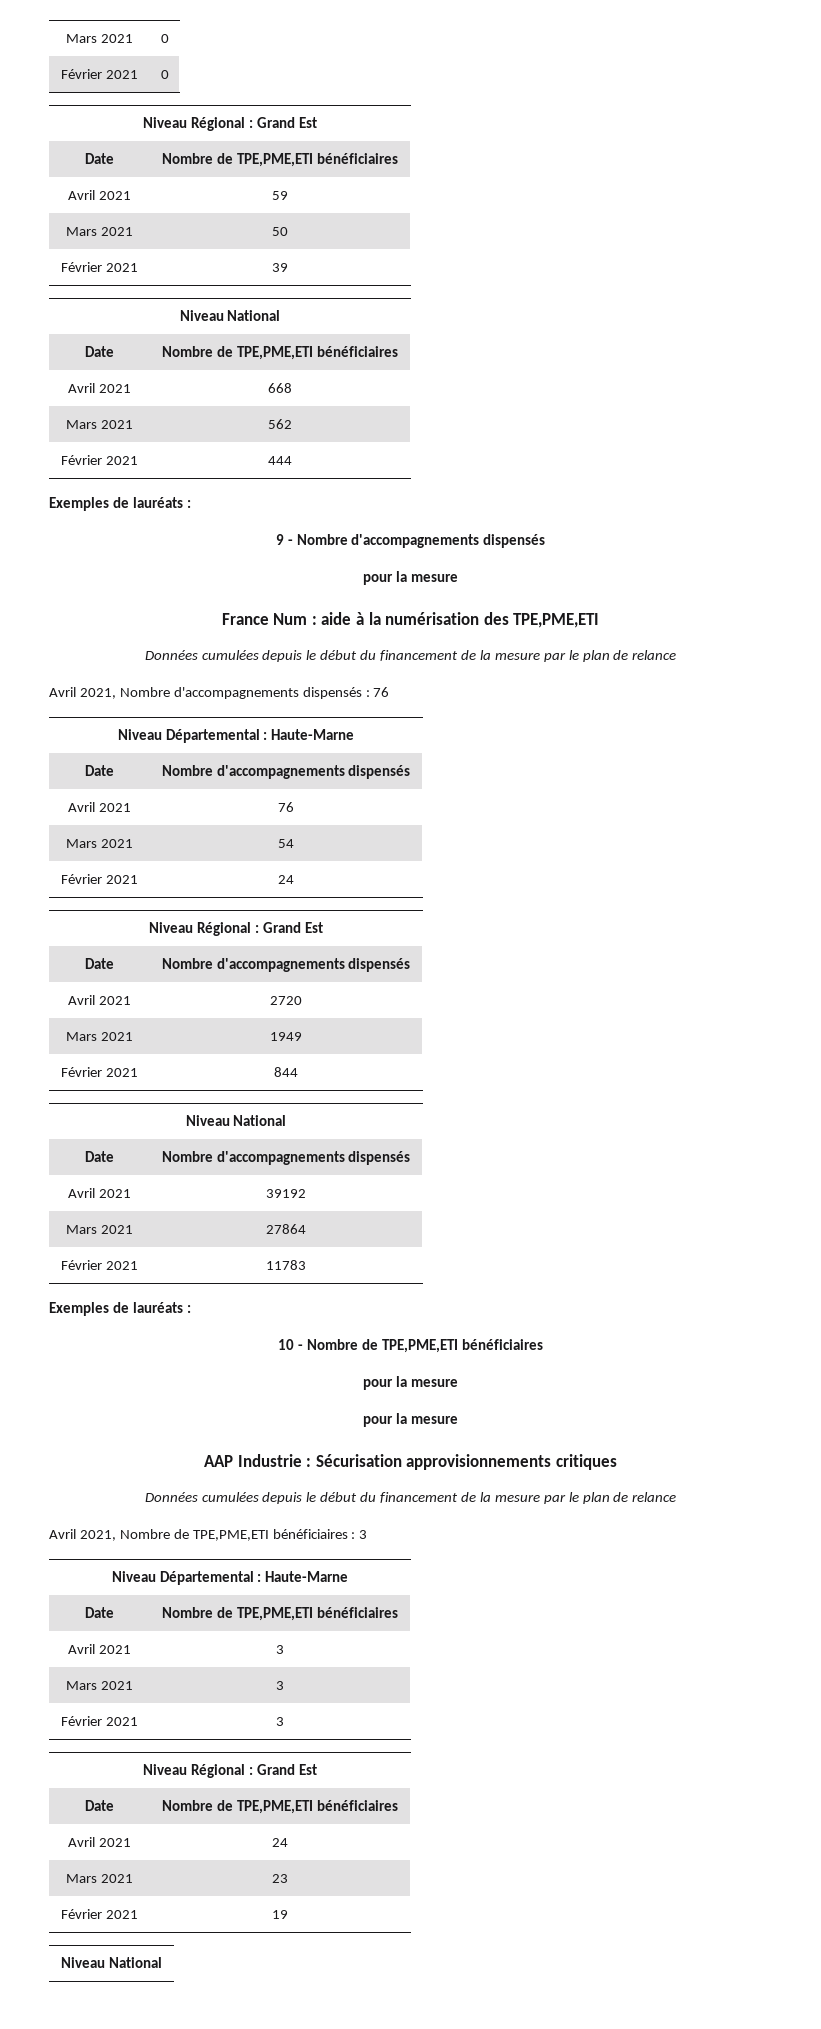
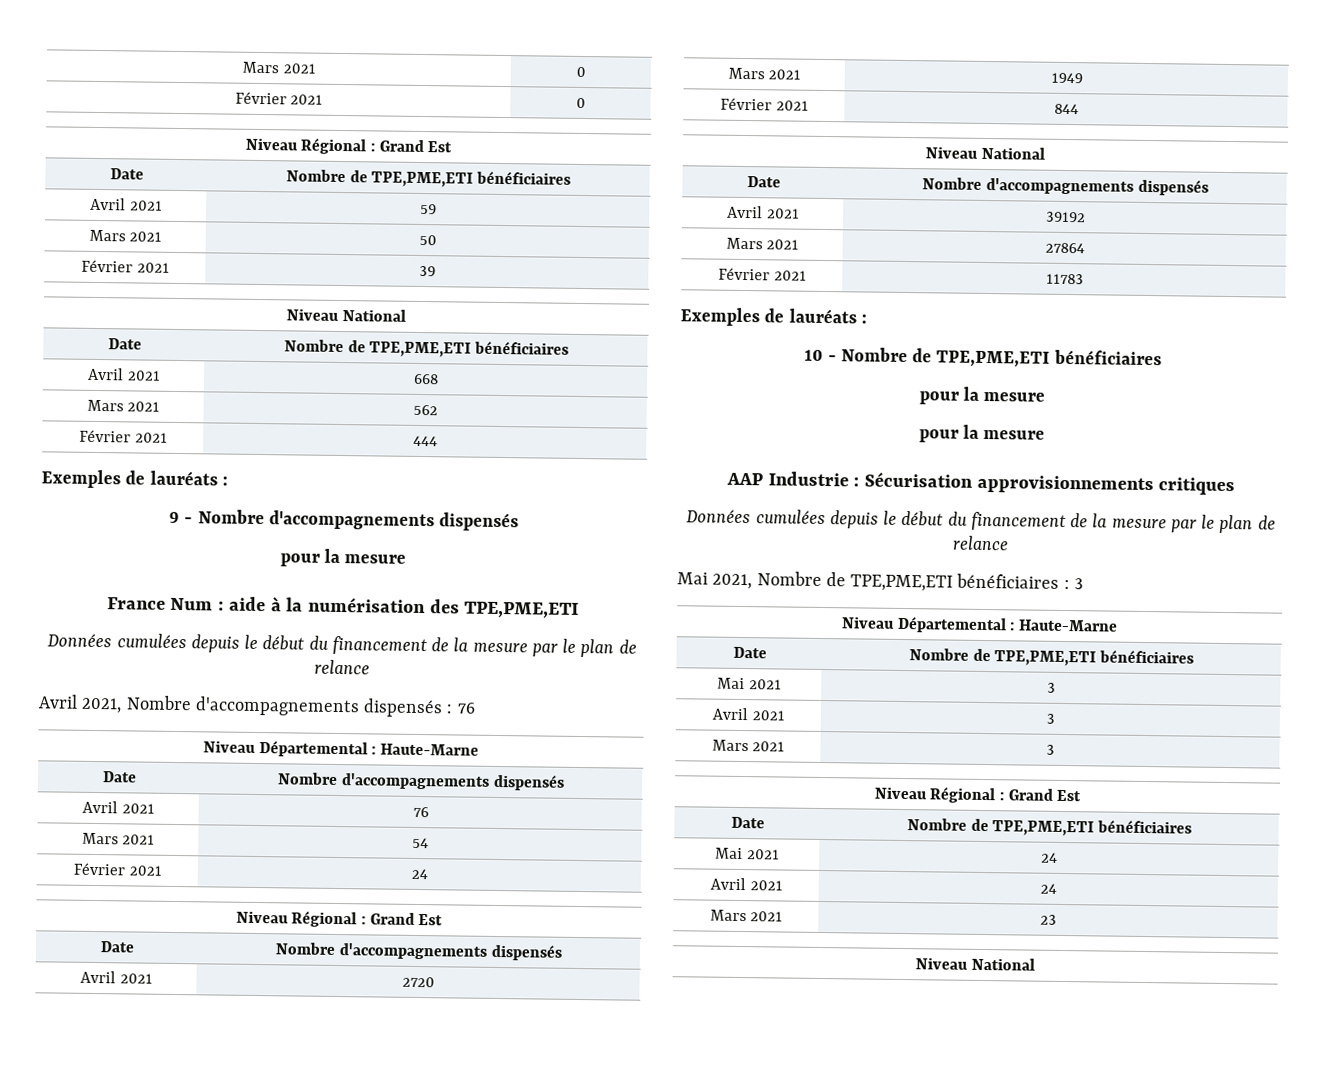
- Avril 2021, Nombre de TPE,PME,ETI bénéficiaires : 3
+ Mai 2021, Nombre de TPE,PME,ETI bénéficiaires : 3
+ Mai 2021 | 3
- Février 2021 | 3
+ Mai 2021 | 24
- Février 2021 | 19

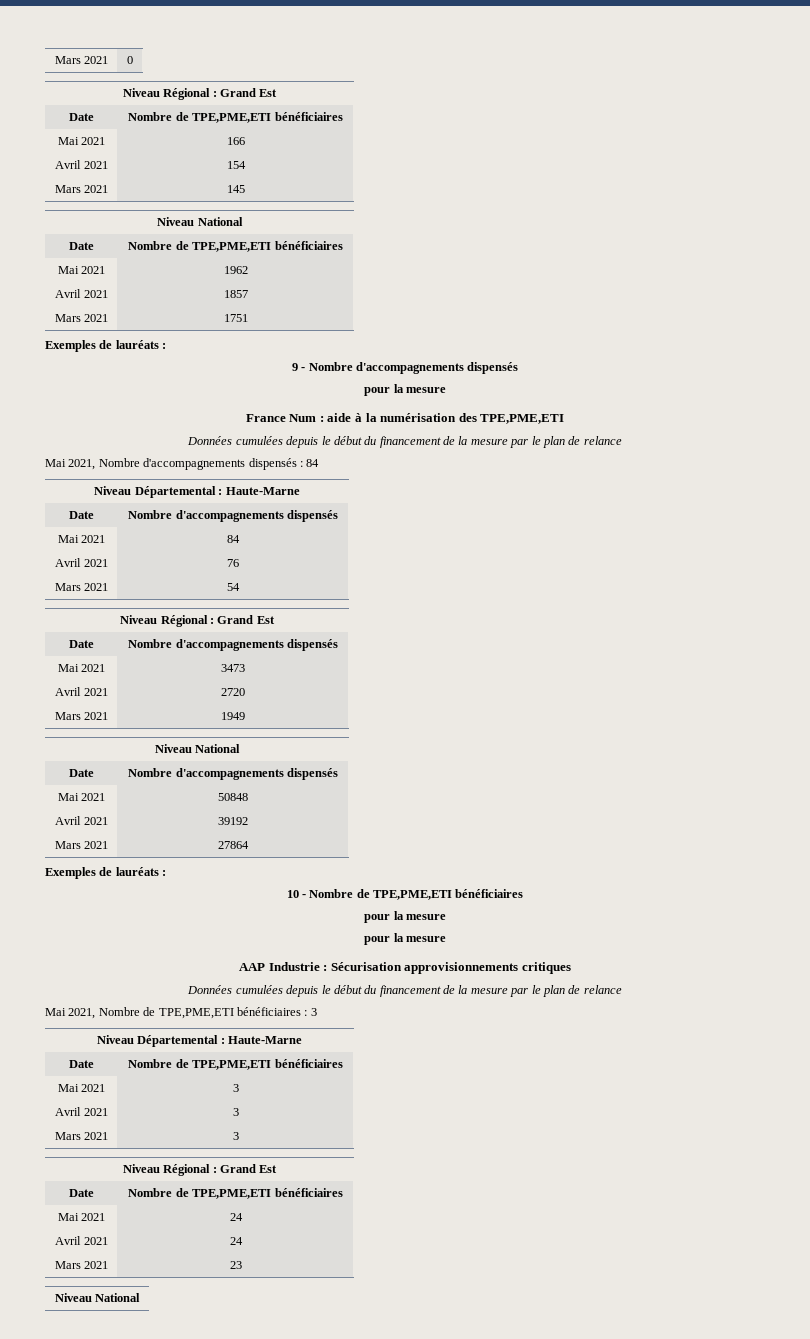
- Février 2021 | 0
- Avril 2021 | 59
- Mars 2021 | 50
- Février 2021 | 39
+ Mai 2021 | 166
+ Avril 2021 | 154
+ Mars 2021 | 145
- Avril 2021 | 668
- Mars 2021 | 562
- Février 2021 | 444
+ Mai 2021 | 1962
+ Avril 2021 | 1857
+ Mars 2021 | 1751
- Avril 2021, Nombre d'accompagnements dispensés : 76
+ Mai 2021, Nombre d'accompagnements dispensés : 84
+ Mai 2021 | 84
- Février 2021 | 24
+ Mai 2021 | 3473
- Février 2021 | 844
+ Mai 2021 | 50848
- Février 2021 | 11783

